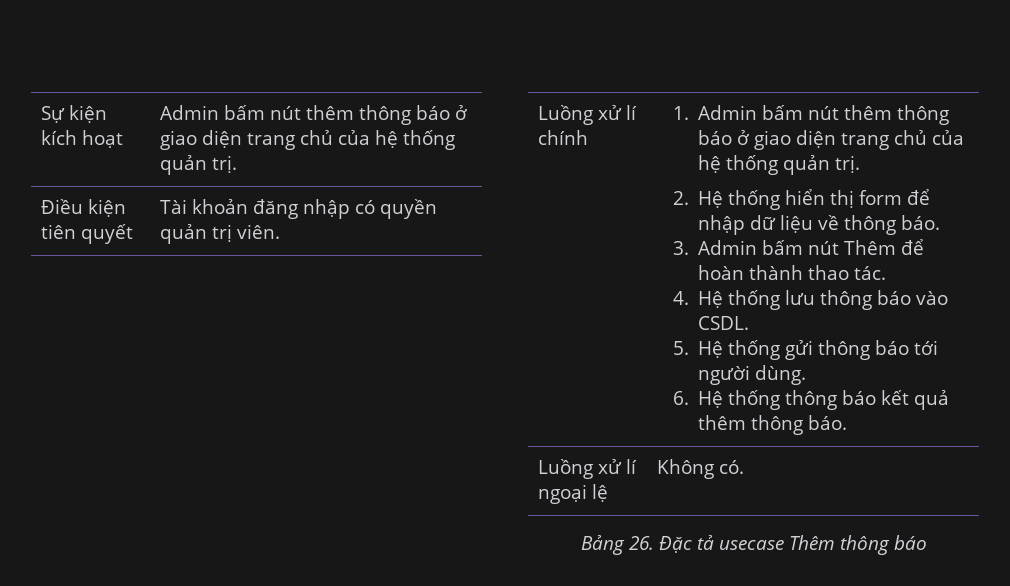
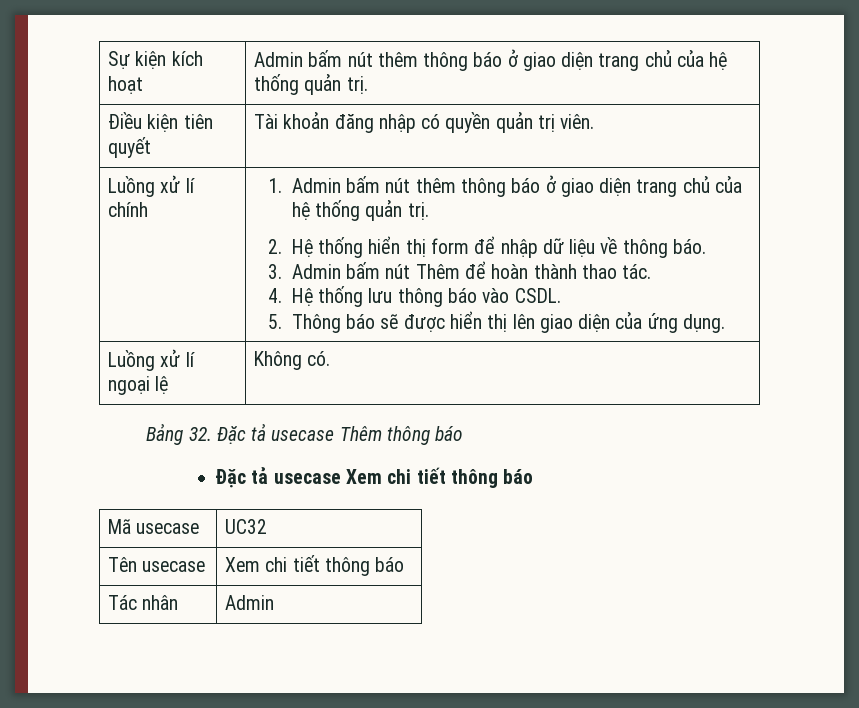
- 5. Hệ thống gửi thông báo tới người dùng.
- 6. Hệ thống thông báo kết quả thêm thông báo.
+ 5. Thông báo sẽ được hiển thị lên giao diện của ứng dụng.
- Bảng 26. Đặc tả usecase Thêm thông báo
+ Bảng 32. Đặc tả usecase Thêm thông báo
+ Đặc tả usecase Xem chi tiết thông báo
+ Mã usecase | UC32
+ Tên usecase | Xem chi tiết thông báo
+ Tác nhân | Admin

